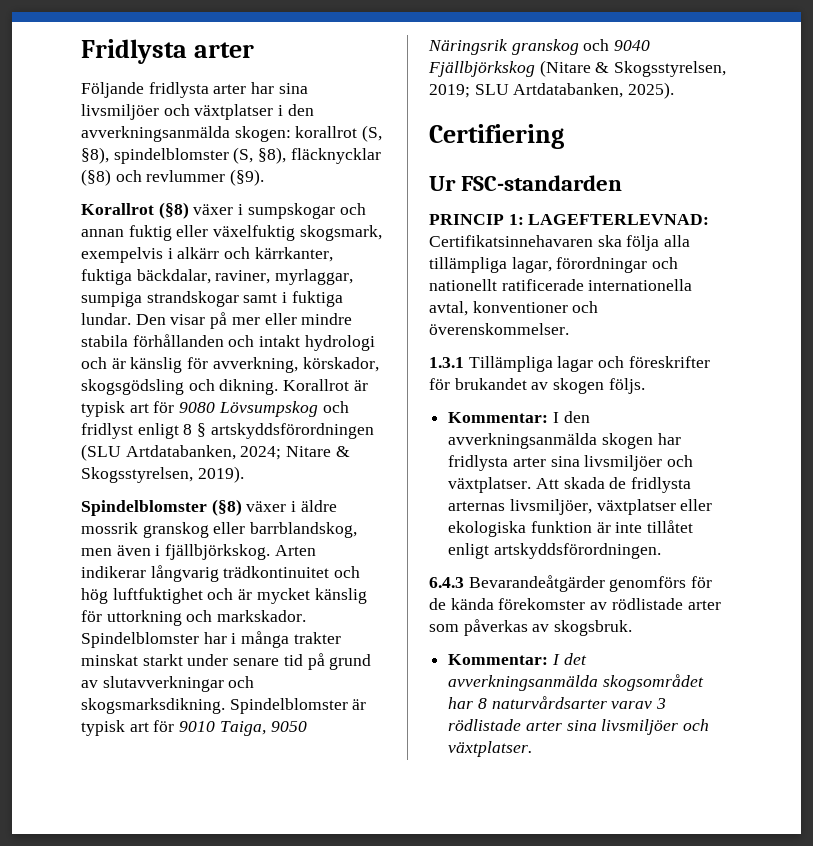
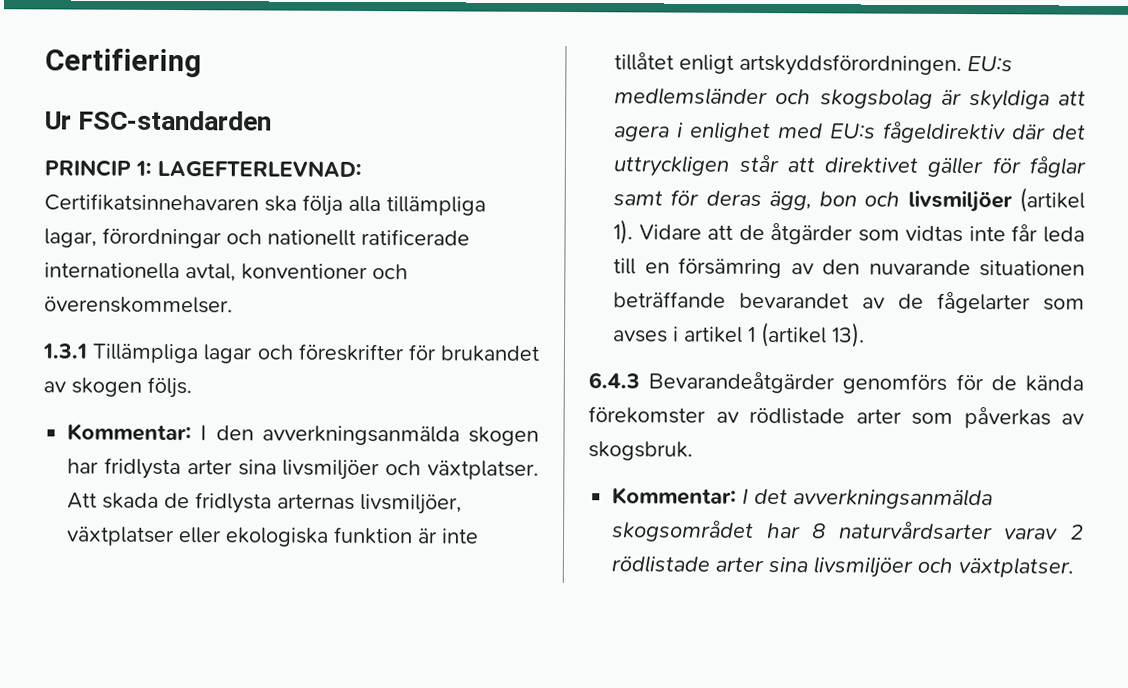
- Fridlysta arter
- Följande fridlysta arter har sina livsmiljöer och växtplatser i den avverkningsanmälda skogen: korallrot (S, §8), spindelblomster (S, §8), fläcknycklar (§8) och revlummer (§9).
- Korallrot (§8) växer i sumpskogar och annan fuktig eller växelfuktig skogsmark, exempelvis i alkärr och kärrkanter, fuktiga bäckdalar, raviner, myrlaggar, sumpiga strandskogar samt i fuktiga lundar. Den visar på mer eller mindre stabila förhållanden och intakt hydrologi och är känslig för avverkning, körskador, skogsgödsling och dikning. Korallrot är typisk art för 9080 Lövsumpskog och fridlyst enligt 8 § artskyddsförordningen (SLU Artdatabanken, 2024; Nitare & Skogsstyrelsen, 2019).
- Spindelblomster (§8) växer i äldre mossrik granskog eller barrblandskog, men även i fjällbjörkskog. Arten indikerar långvarig trädkontinuitet och hög luftfuktighet och är mycket känslig för uttorkning och markskador. Spindelblomster har i många trakter minskat starkt under senare tid på grund av slutavverkningar och skogsmarksdikning. Spindelblomster är typisk art för 9010 Taiga, 9050 Näringsrik granskog och 9040 Fjällbjörkskog (Nitare & Skogsstyrelsen, 2019; SLU Artdatabanken, 2025).
+ EU:s medlemsländer och skogsbolag är skyldiga att agera i enlighet med EU:s fågeldirektiv där det uttryckligen står att direktivet gäller för fåglar samt för deras ägg, bon och livsmiljöer (artikel 1). Vidare att de åtgärder som vidtas inte får leda till en försämring av den nuvarande situationen beträffande bevarandet av de fågelarter som avses i artikel 1 (artikel 13).
- Kommentar: I det avverkningsanmälda skogsområdet har 8 naturvårdsarter varav 3 rödlistade arter sina livsmiljöer och växtplatser.
+ Kommentar: I det avverkningsanmälda skogsområdet har 8 naturvårdsarter varav 2 rödlistade arter sina livsmiljöer och växtplatser.

